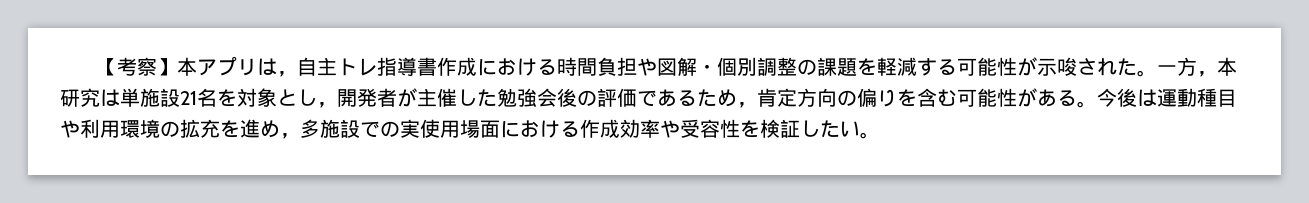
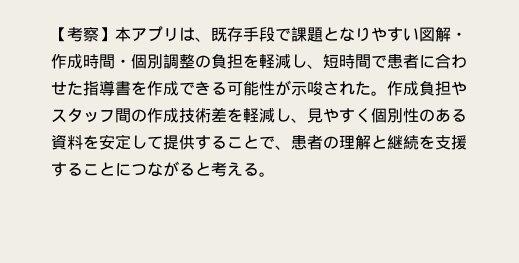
- 【考察】本アプリは，自主トレ指導書作成における時間負担や図解・個別調整の課題を軽減する可能性が示唆された。
+ 【考察】本アプリは、既存手段で課題となりやすい図解・作成時間・個別調整の負担を軽減し、短時間で患者に合わせた指導書を作成できる可能性が示唆された。
- 一方，本研究は単施設21名を対象とし，開発者が主催した勉強会後の評価であるため，肯定方向の偏りを含む可能性がある。今後は運動種目や利用環境の拡充を進め，多施設での実使用場面における作成効率や受容性を検証したい。
+ 作成負担やスタッフ間の作成技術差を軽減し、見やすく個別性のある資料を安定して提供することで、患者の理解と継続を支援することにつながると考える。

